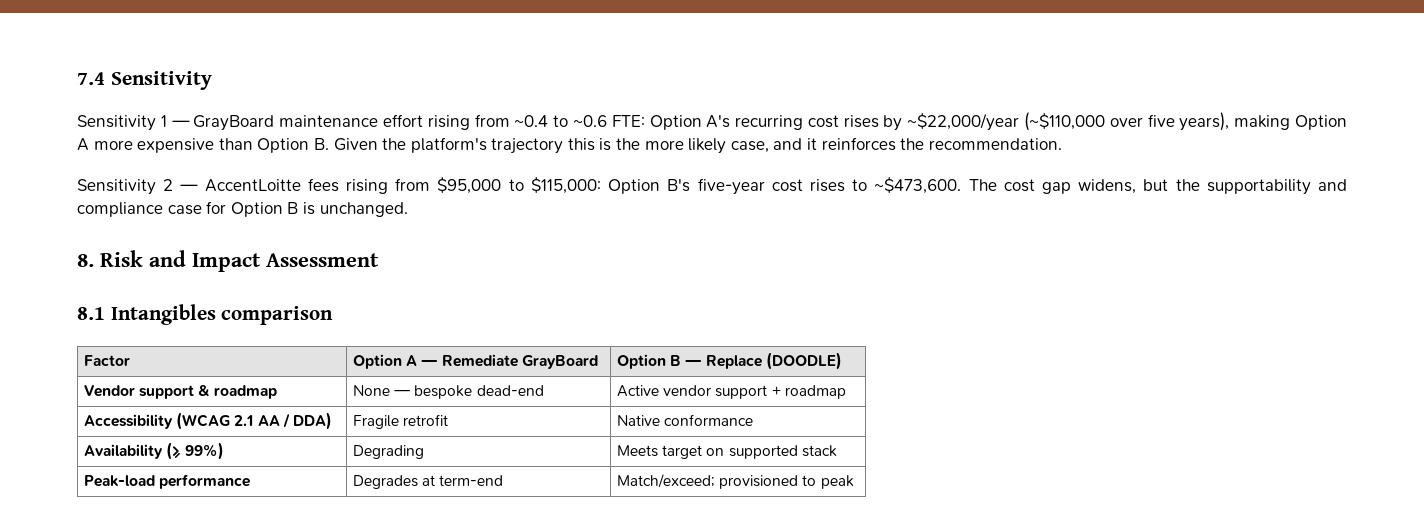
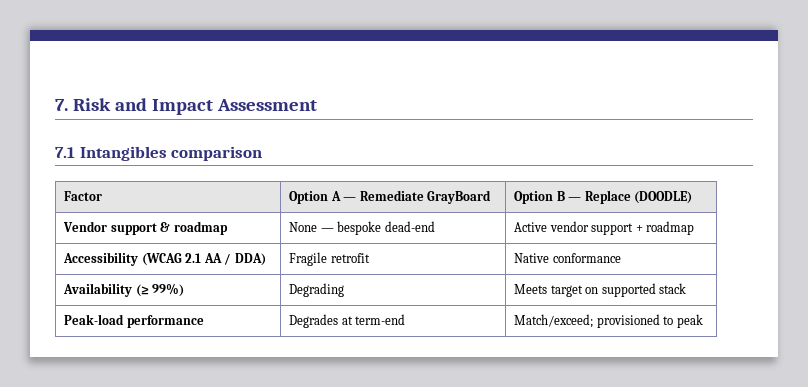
- 7.4 Sensitivity
- Sensitivity 1 — GrayBoard maintenance effort rising from ~0.4 to ~0.6 FTE: Option A's recurring cost rises by ~$22,000/year (~$110,000 over five years), making Option A more expensive than Option B. Given the platform's trajectory this is the more likely case, and it reinforces the recommendation.
- Sensitivity 2 — AccentLoitte fees rising from $95,000 to $115,000: Option B's five-year cost rises to ~$473,600. The cost gap widens, but the supportability and compliance case for Option B is unchanged.
- 8. Risk and Impact Assessment
+ 7. Risk and Impact Assessment
- 8.1 Intangibles comparison
+ 7.1 Intangibles comparison

